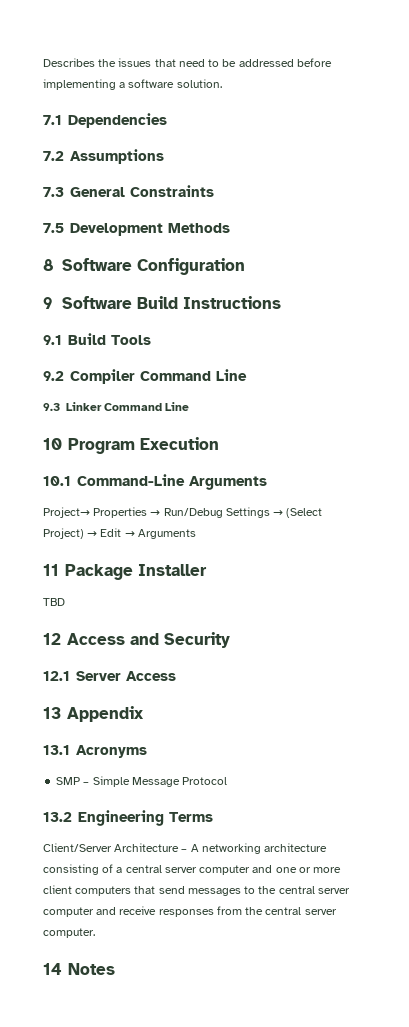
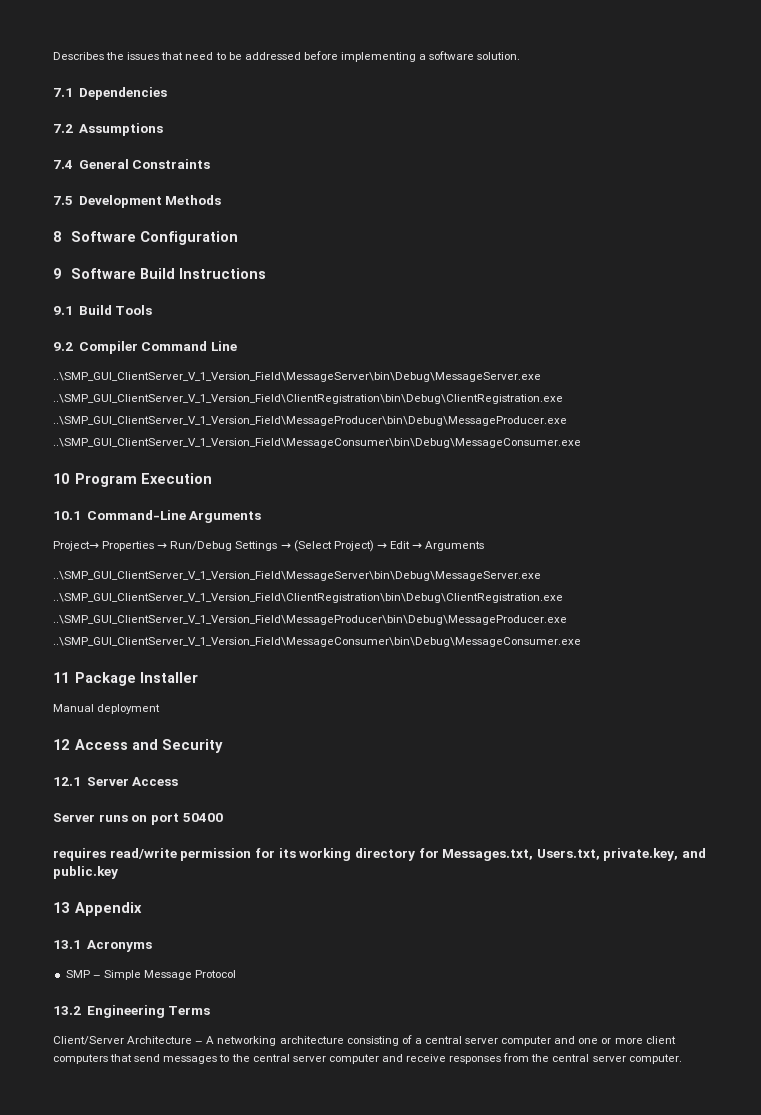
- 7.3 General Constraints
+ 7.4 General Constraints
  9.2 Compiler Command Line
- 9.3 Linker Command Line
+ ..\SMP_GUI_ClientServer_V_1_Version_Field\MessageServer\bin\Debug\MessageServer.exe
+ ..\SMP_GUI_ClientServer_V_1_Version_Field\ClientRegistration\bin\Debug\ClientRegistration.exe
+ ..\SMP_GUI_ClientServer_V_1_Version_Field\MessageProducer\bin\Debug\MessageProducer.exe
+ ..\SMP_GUI_ClientServer_V_1_Version_Field\MessageConsumer\bin\Debug\MessageConsumer.exe
  Project→ Properties → Run/Debug Settings → (Select Project) → Edit → Arguments
+ ..\SMP_GUI_ClientServer_V_1_Version_Field\MessageServer\bin\Debug\MessageServer.exe
+ ..\SMP_GUI_ClientServer_V_1_Version_Field\ClientRegistration\bin\Debug\ClientRegistration.exe
+ ..\SMP_GUI_ClientServer_V_1_Version_Field\MessageProducer\bin\Debug\MessageProducer.exe
+ ..\SMP_GUI_ClientServer_V_1_Version_Field\MessageConsumer\bin\Debug\MessageConsumer.exe
- TBD
+ Manual deployment
+ Server runs on port 50400
+ requires read/write permission for its working directory for Messages.txt, Users.txt, private.key, and public.key
- 14 Notes

